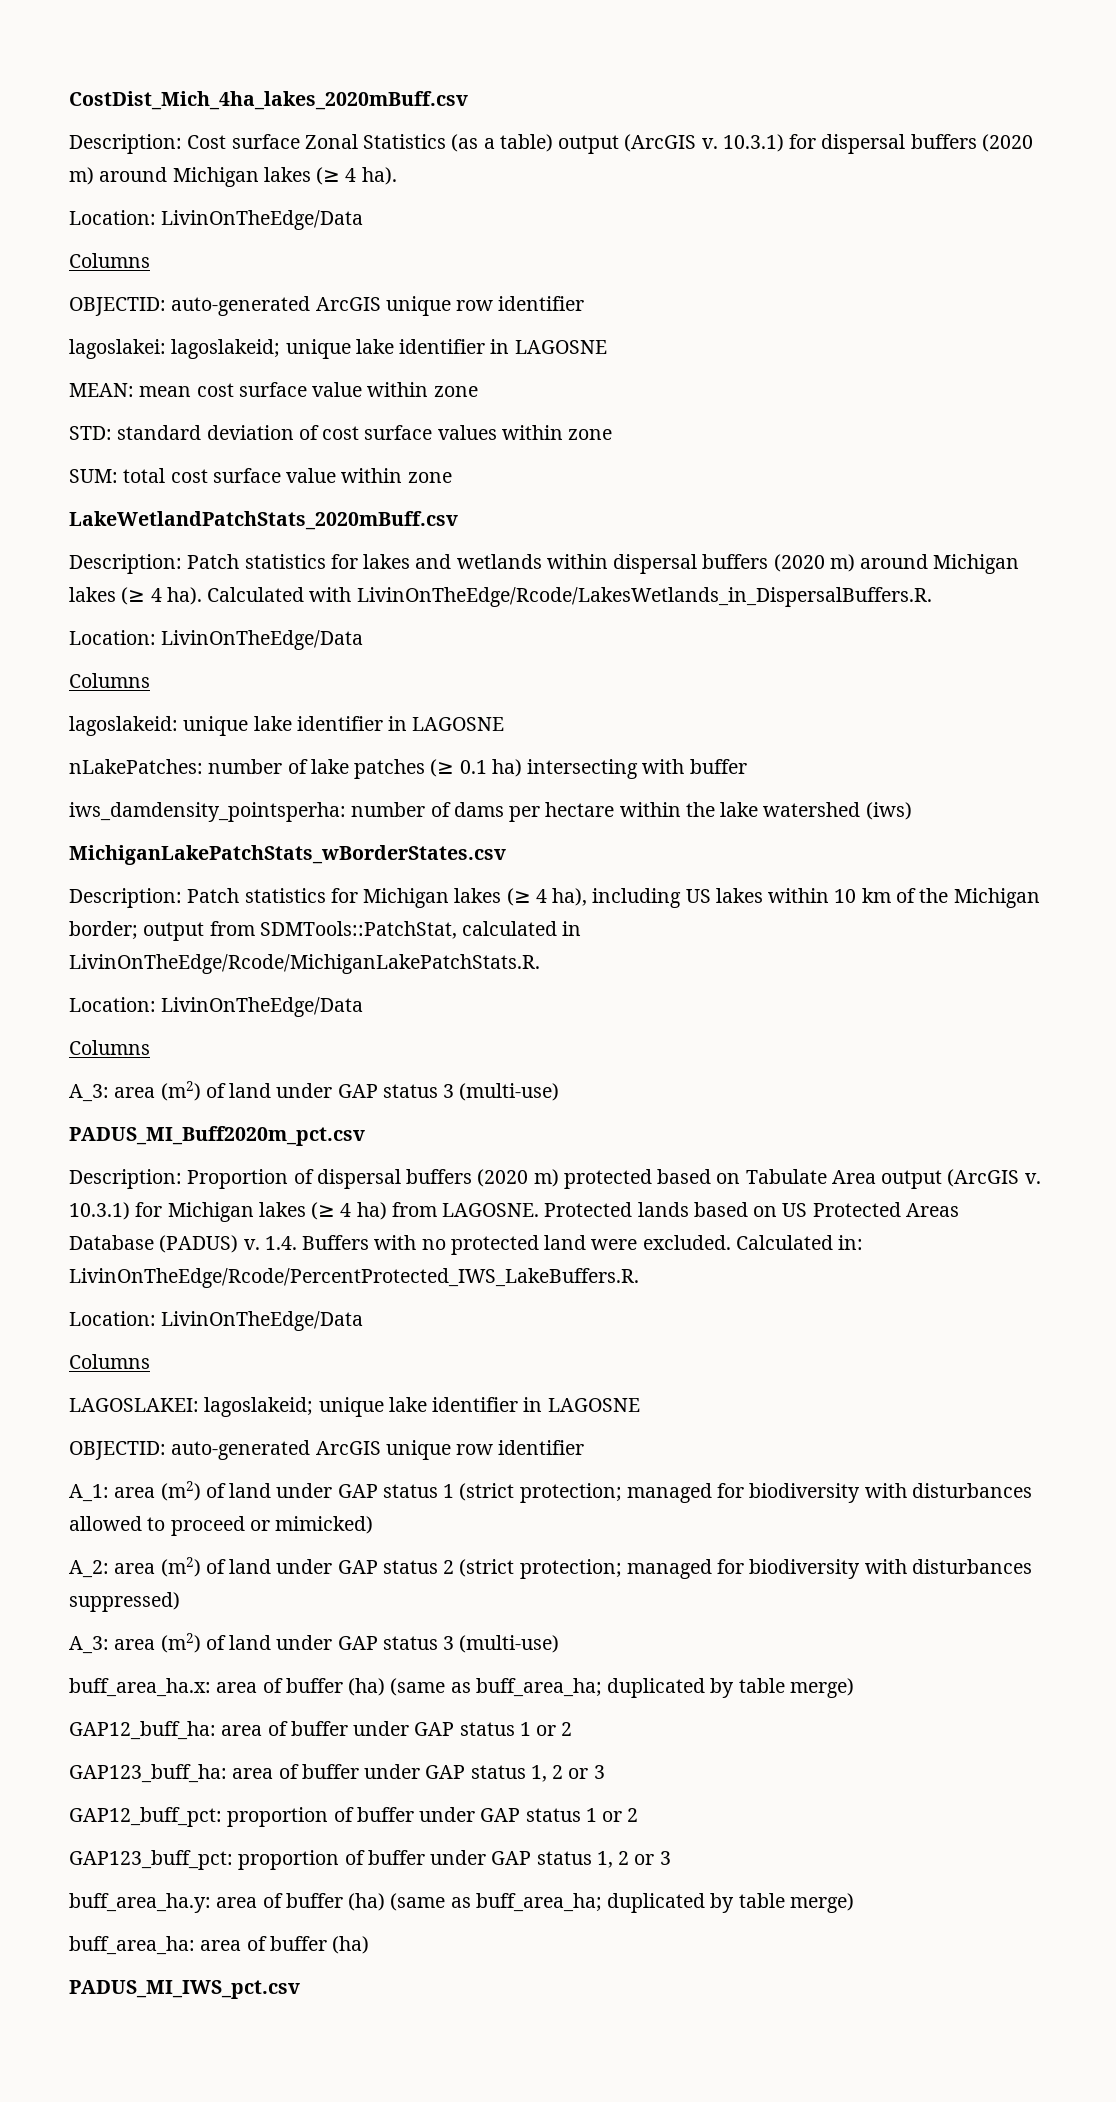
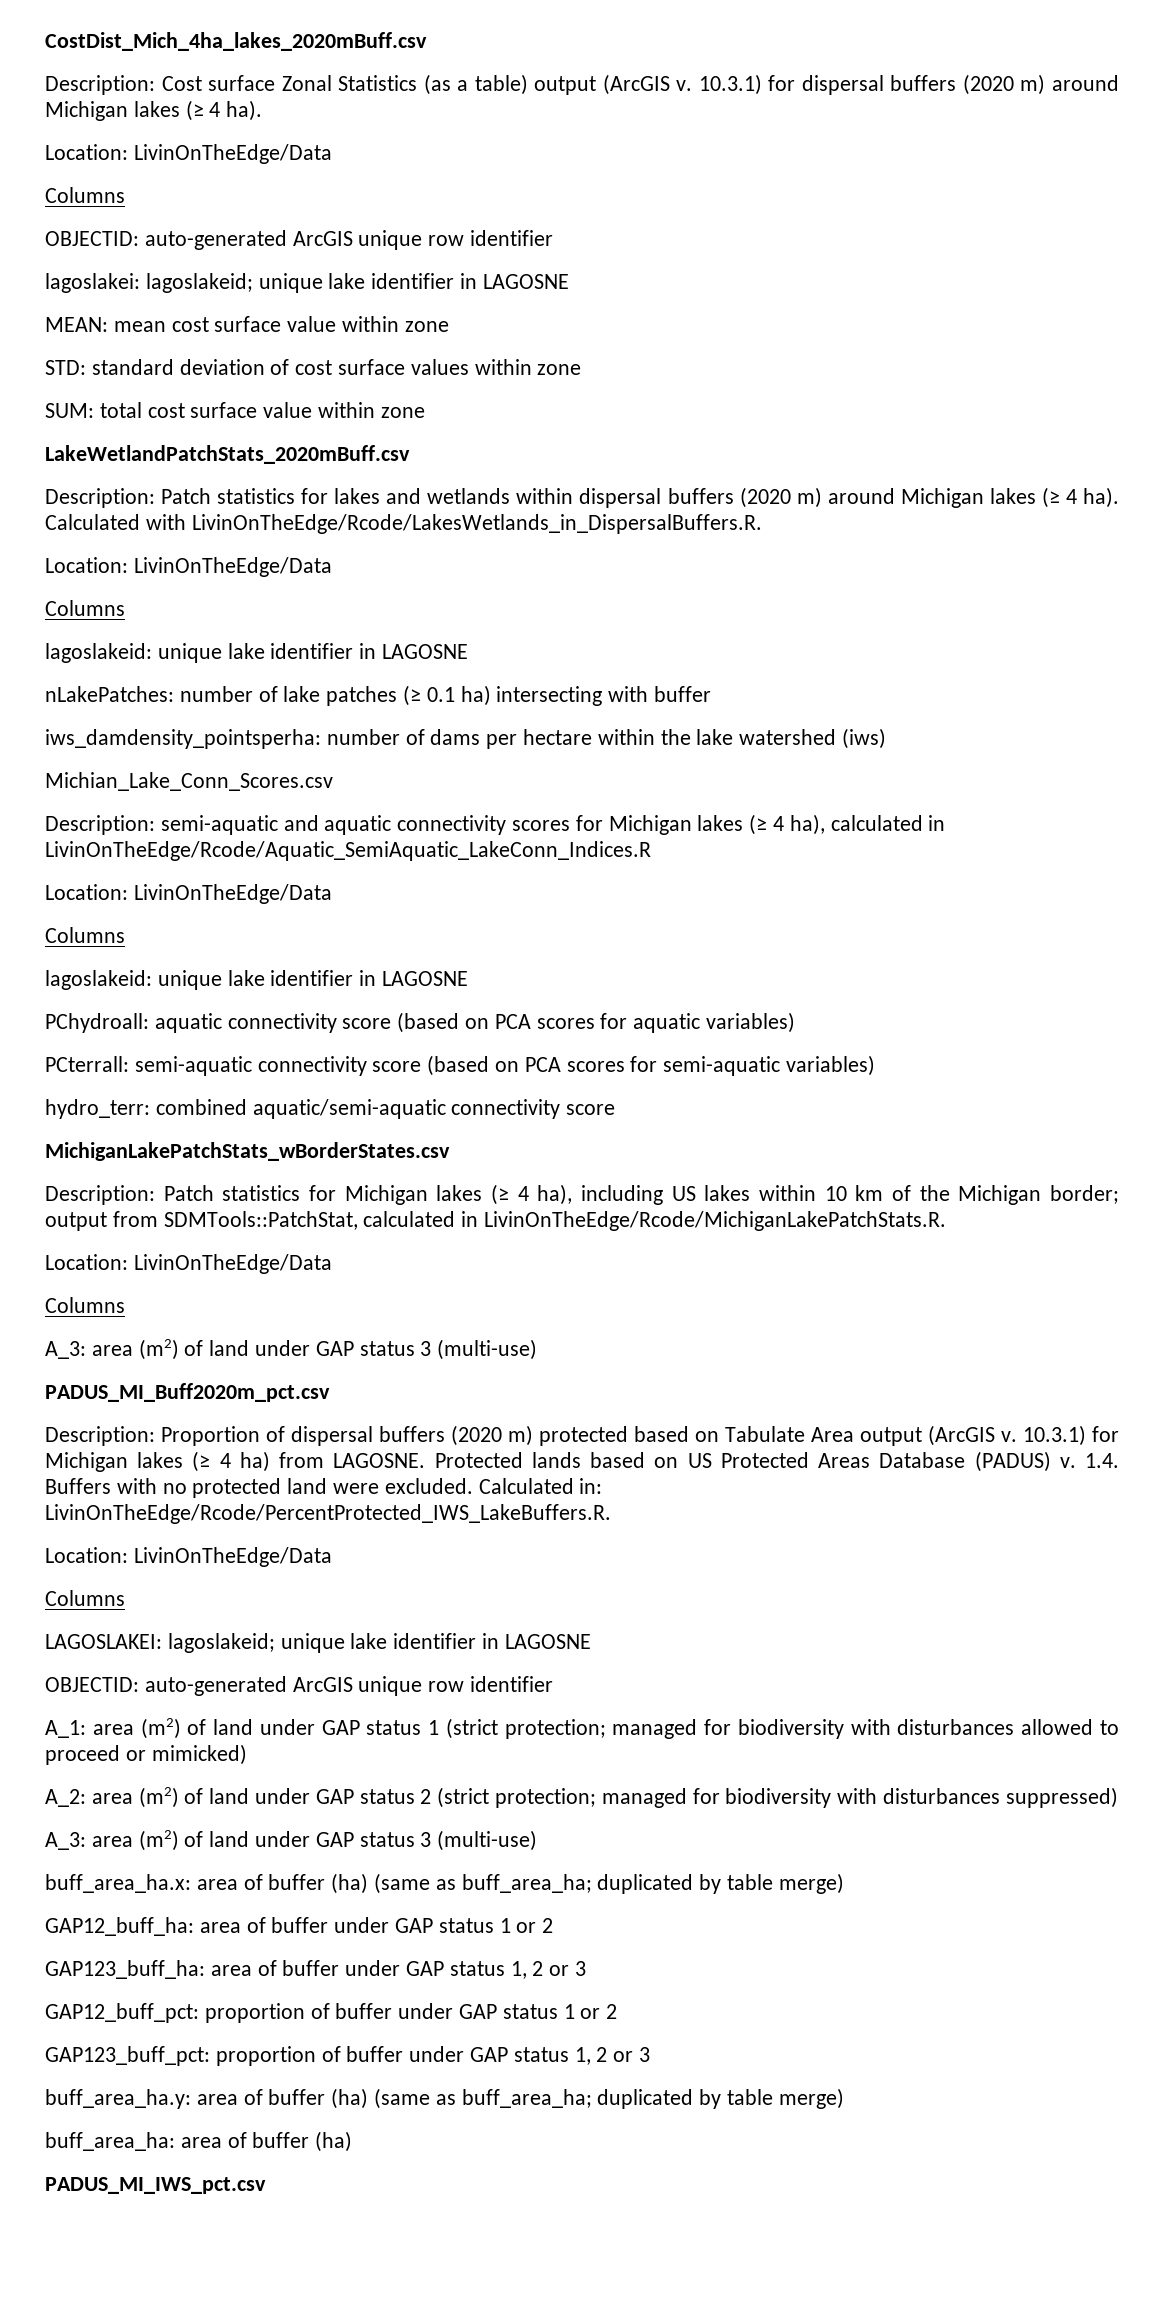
+ Michian_Lake_Conn_Scores.csv
+ Description: semi-aquatic and aquatic connectivity scores for Michigan lakes (≥ 4 ha), calculated in LivinOnTheEdge/Rcode/Aquatic_SemiAquatic_LakeConn_Indices.R
+ Location: LivinOnTheEdge/Data
+ Columns
+ lagoslakeid: unique lake identifier in LAGOSNE
+ PChydroall: aquatic connectivity score (based on PCA scores for aquatic variables)
+ PCterrall: semi-aquatic connectivity score (based on PCA scores for semi-aquatic variables)
+ hydro_terr: combined aquatic/semi-aquatic connectivity score

